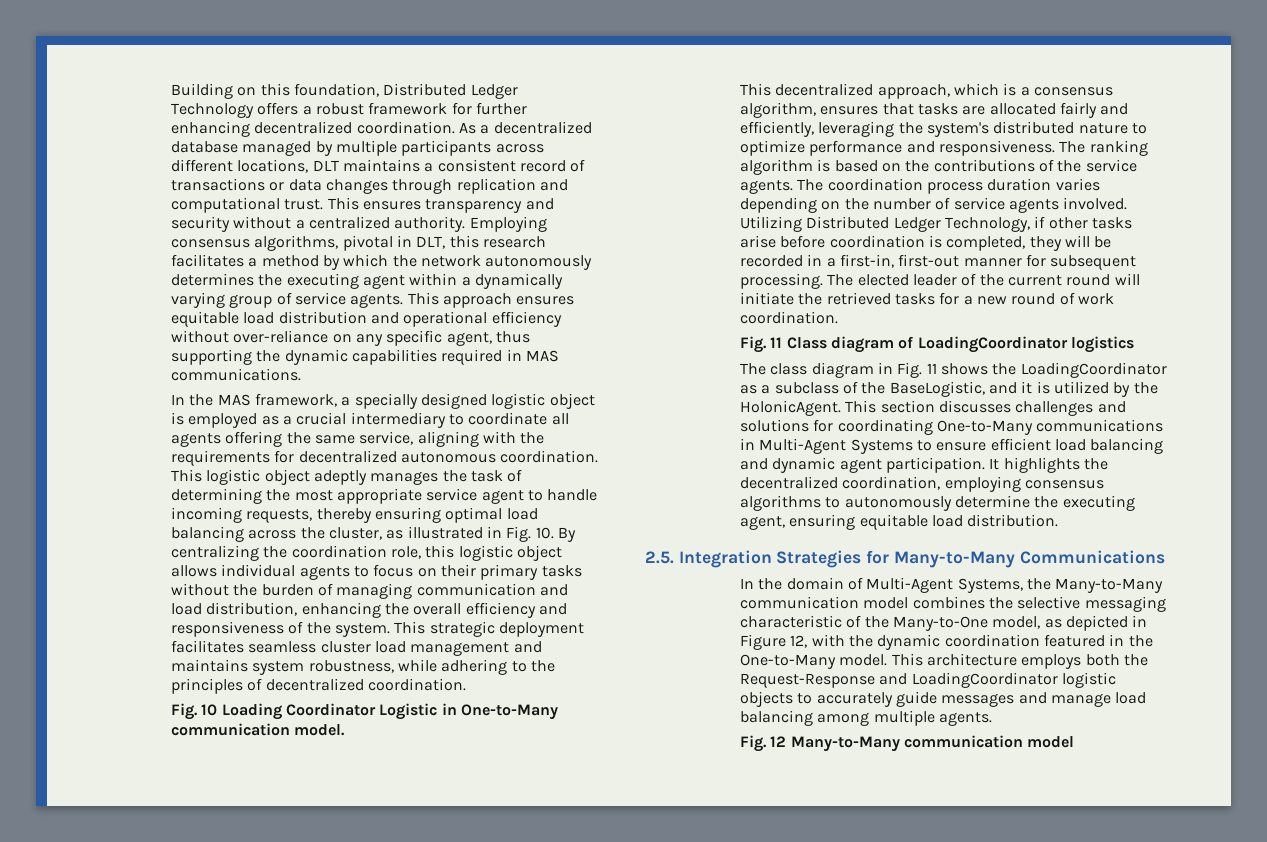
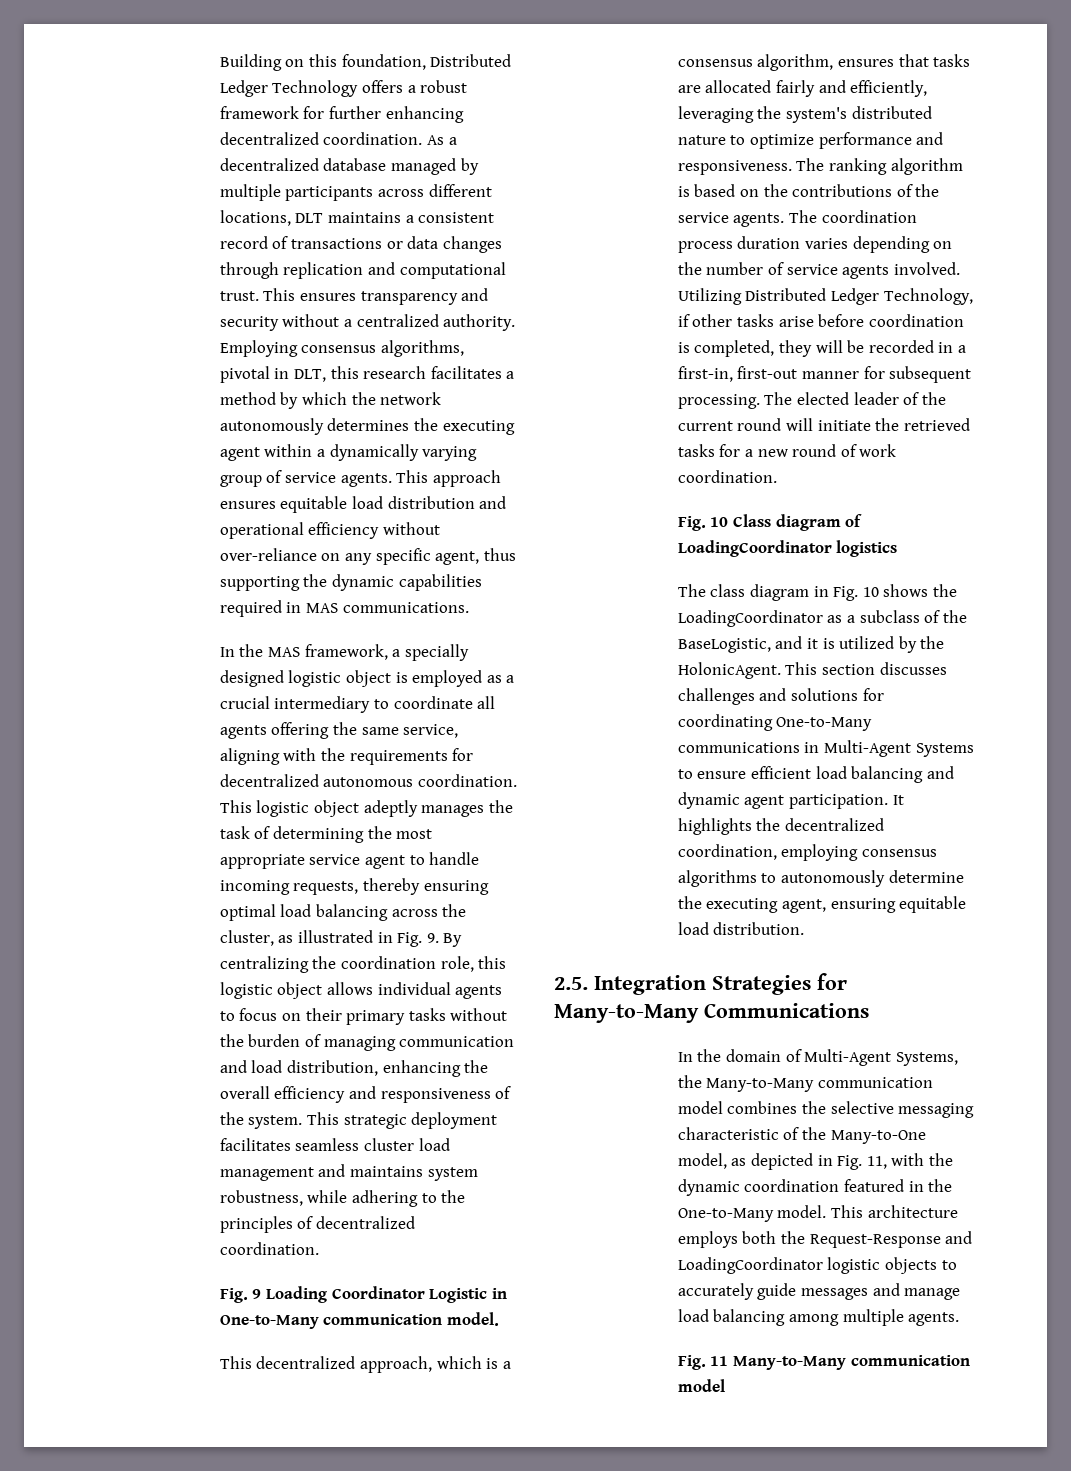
- This logistic object adeptly manages the task of determining the most appropriate service agent to handle incoming requests, thereby ensuring optimal load balancing across the cluster, as illustrated in Fig. 10. By centralizing the coordination role, this logistic object allows individual agents to focus on their primary tasks without the burden of managing communication and load distribution, enhancing the overall efficiency and responsiveness of the system.
+ This logistic object adeptly manages the task of determining the most appropriate service agent to handle incoming requests, thereby ensuring optimal load balancing across the cluster, as illustrated in Fig. 9. By centralizing the coordination role, this logistic object allows individual agents to focus on their primary tasks without the burden of managing communication and load distribution, enhancing the overall efficiency and responsiveness of the system.
- Fig. 10 Loading Coordinator Logistic in One-to-Many communication model.
+ Fig. 9 Loading Coordinator Logistic in One-to-Many communication model.
- Fig. 11 Class diagram of LoadingCoordinator logistics
+ Fig. 10 Class diagram of LoadingCoordinator logistics
- The class diagram in Fig. 11 shows the LoadingCoordinator as a subclass of the BaseLogistic, and it is utilized by the HolonicAgent.
+ The class diagram in Fig. 10 shows the LoadingCoordinator as a subclass of the BaseLogistic, and it is utilized by the HolonicAgent.
- In the domain of Multi-Agent Systems, the Many-to-Many communication model combines the selective messaging characteristic of the Many-to-One model, as depicted in Figure 12, with the dynamic coordination featured in the One-to-Many model.
+ In the domain of Multi-Agent Systems, the Many-to-Many communication model combines the selective messaging characteristic of the Many-to-One model, as depicted in Fig. 11, with the dynamic coordination featured in the One-to-Many model.
- Fig. 12 Many-to-Many communication model
+ Fig. 11 Many-to-Many communication model

